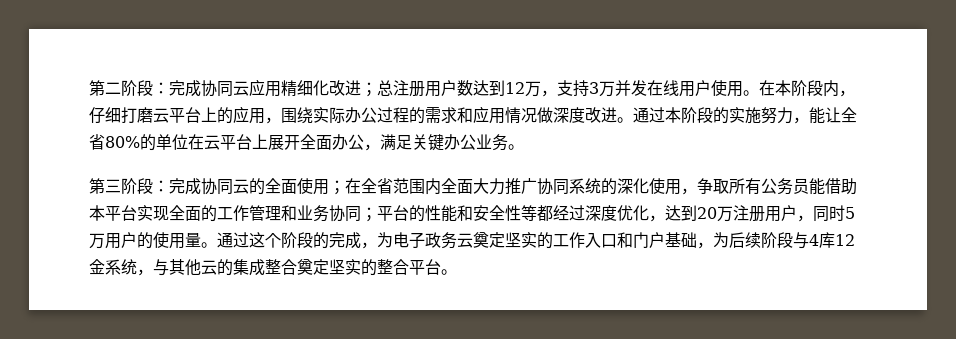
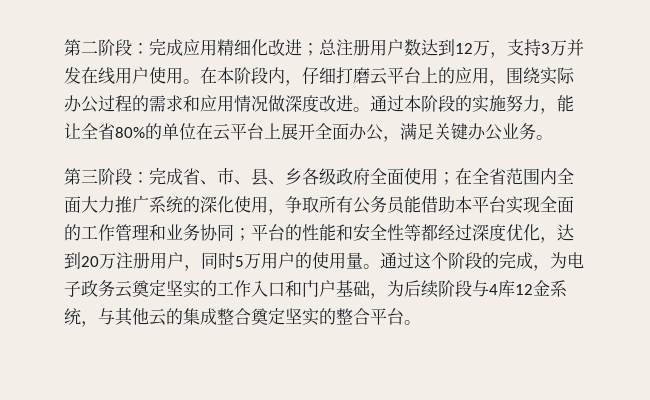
- 第二阶段：完成协同云应用精细化改进；总注册用户数达到12万，支持3万并发在线用户使用。
+ 第二阶段：完成应用精细化改进；总注册用户数达到12万，支持3万并发在线用户使用。
- 第三阶段：完成协同云的全面使用；在全省范围内全面大力推广协同系统的深化使用，争取所有公务员能借助本平台实现全面的工作管理和业务协同；平台的性能和安全性等都经过深度优化，达到20万注册用户，同时5万用户的使用量。
+ 第三阶段：完成省、市、县、乡各级政府全面使用；在全省范围内全面大力推广系统的深化使用，争取所有公务员能借助本平台实现全面的工作管理和业务协同；平台的性能和安全性等都经过深度优化，达到20万注册用户，同时5万用户的使用量。

